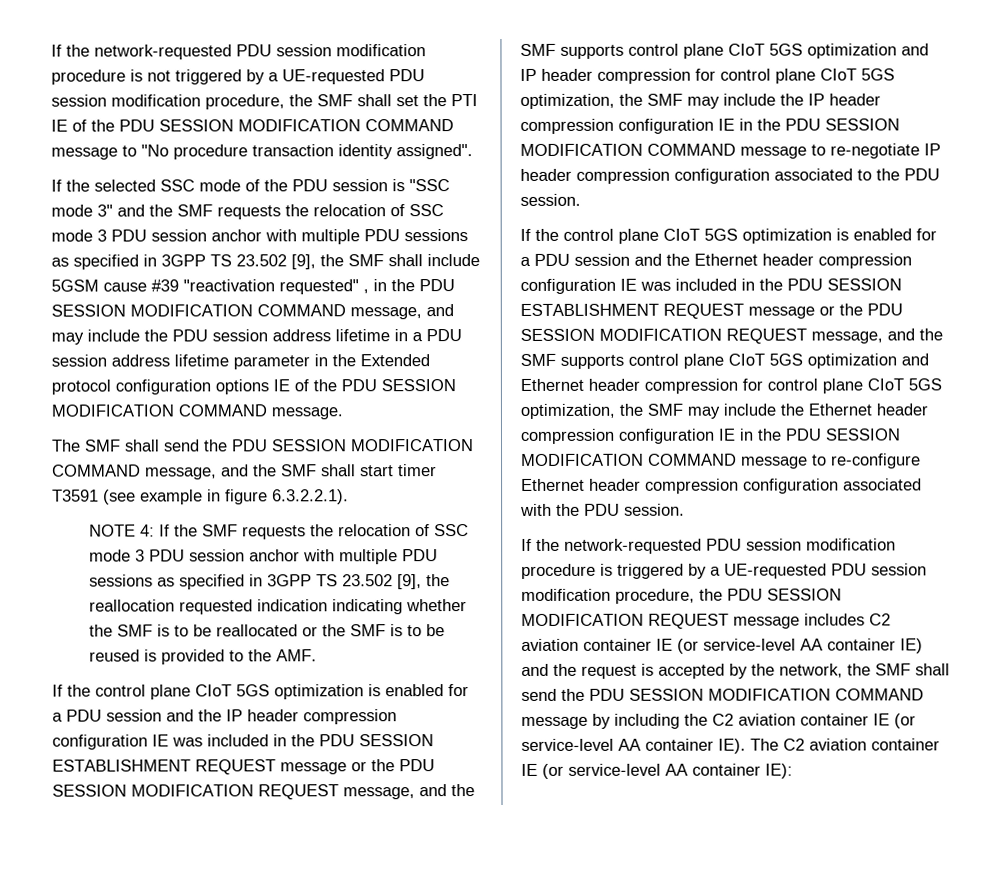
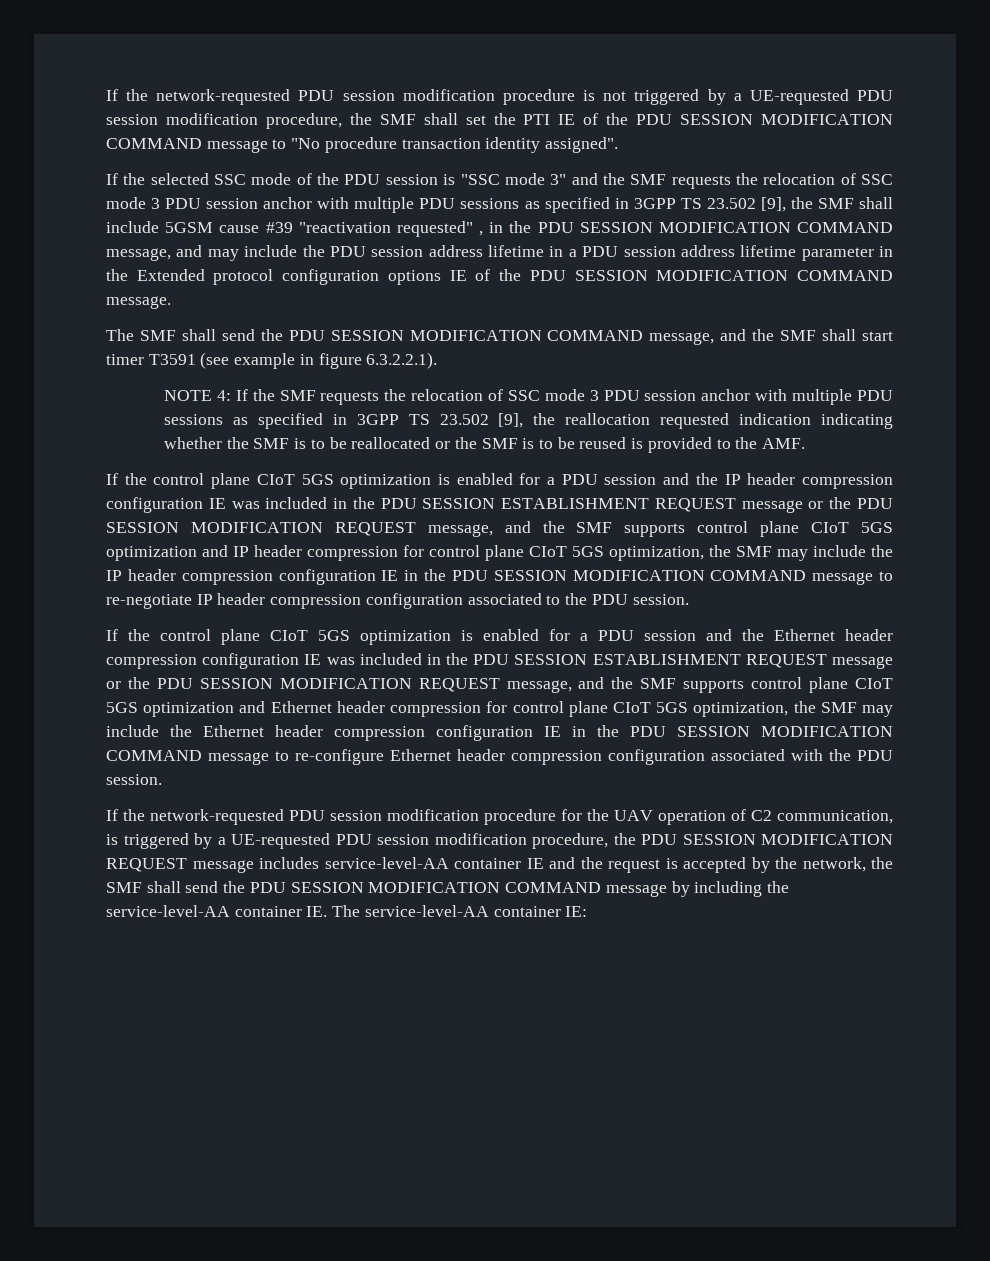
- If the network-requested PDU session modification procedure is triggered by a UE-requested PDU session modification procedure, the PDU SESSION MODIFICATION REQUEST message includes C2 aviation container IE (or service-level AA container IE) and the request is accepted by the network, the SMF shall send the PDU SESSION MODIFICATION COMMAND message by including the C2 aviation container IE (or service-level AA container IE). The C2 aviation container IE (or service-level AA container IE):
+ If the network-requested PDU session modification procedure for the UAV operation of C2 communication, is triggered by a UE-requested PDU session modification procedure, the PDU SESSION MODIFICATION REQUEST message includes service-level-AA container IE and the request is accepted by the network, the SMF shall send the PDU SESSION MODIFICATION COMMAND message by including the service-level-AA container IE. The service-level-AA container IE:

